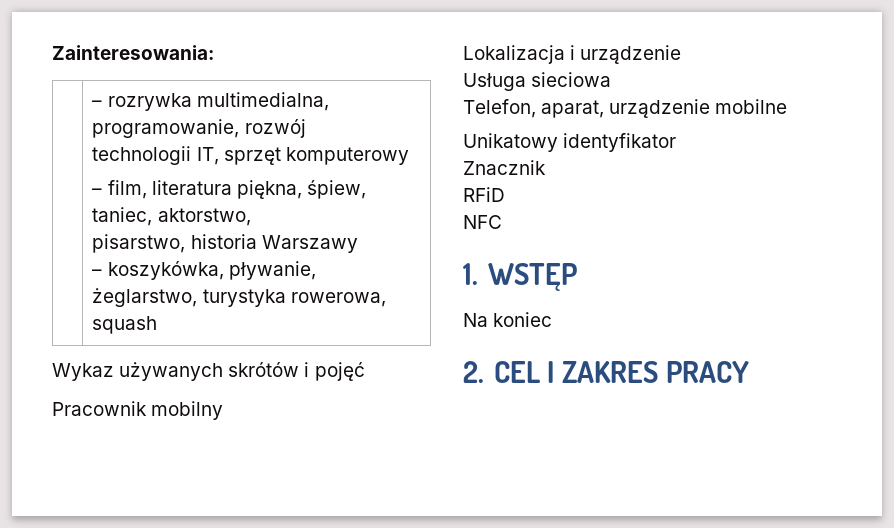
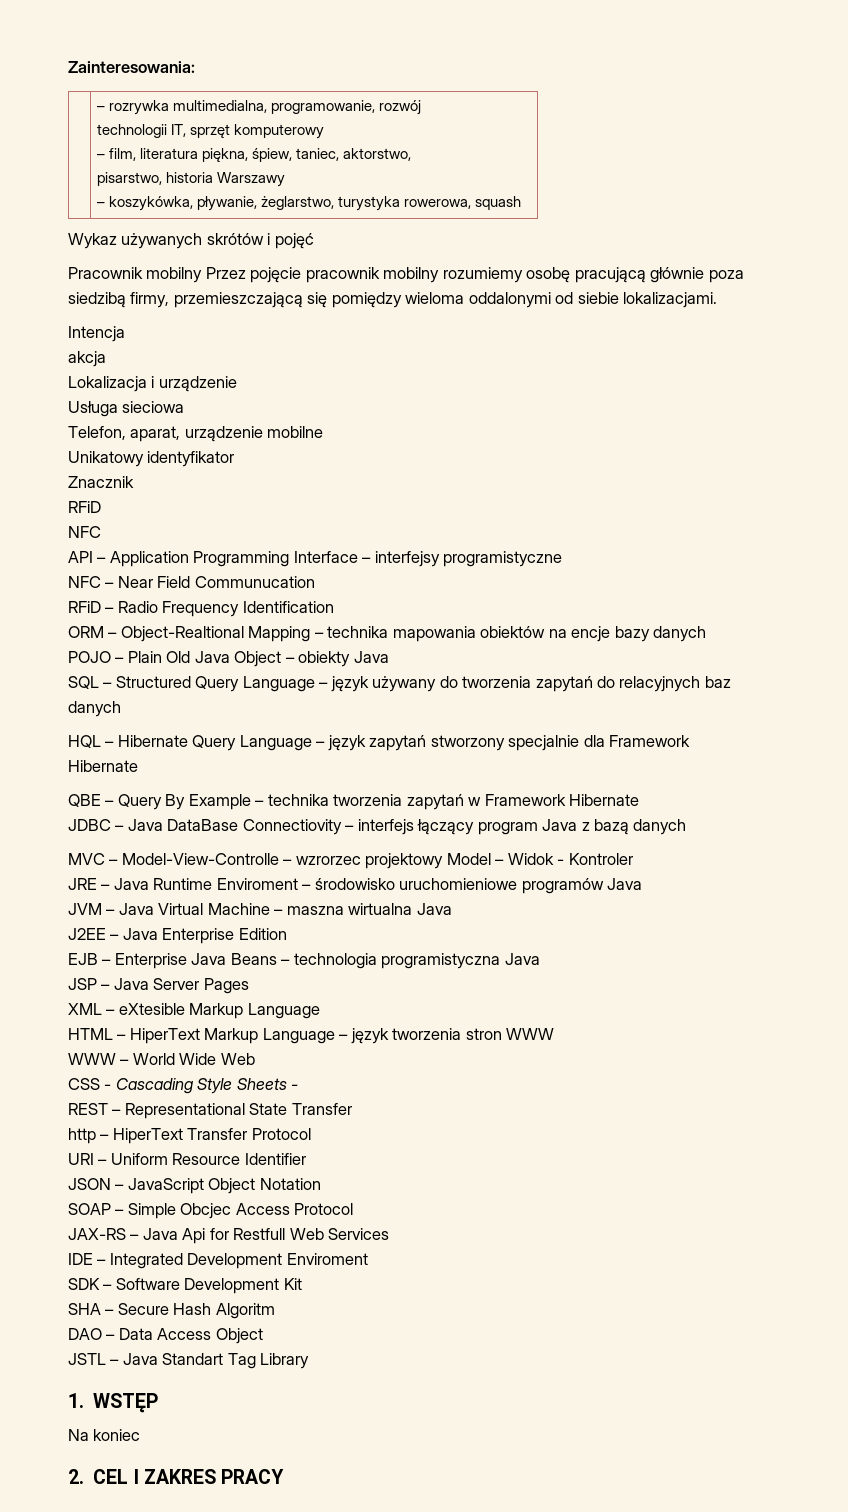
- Pracownik mobilny
+ Pracownik mobilny Przez pojęcie pracownik mobilny rozumiemy osobę pracującą głównie poza siedzibą firmy, przemieszczającą się pomiędzy wieloma oddalonymi od siebie lokalizacjami.
+ Intencja
+ akcja
+ API – Application Programming Interface – interfejsy programistyczne
+ NFC – Near Field Communucation
+ RFiD – Radio Frequency Identification
+ ORM – Object-Realtional Mapping – technika mapowania obiektów na encje bazy danych
+ POJO – Plain Old Java Object – obiekty Java
+ SQL – Structured Query Language – język używany do tworzenia zapytań do relacyjnych baz danych
+ HQL – Hibernate Query Language – język zapytań stworzony specjalnie dla Framework Hibernate
+ QBE – Query By Example – technika tworzenia zapytań w Framework Hibernate
+ JDBC – Java DataBase Connectiovity – interfejs łączący program Java z bazą danych
+ MVC – Model-View-Controlle – wzrorzec projektowy Model – Widok - Kontroler
+ JRE – Java Runtime Enviroment – środowisko uruchomieniowe programów Java
+ JVM – Java Virtual Machine – maszna wirtualna Java
+ J2EE – Java Enterprise Edition
+ EJB – Enterprise Java Beans – technologia programistyczna Java
+ JSP – Java Server Pages
+ XML – eXtesible Markup Language
+ HTML – HiperText Markup Language – język tworzenia stron WWW
+ WWW – World Wide Web
+ CSS - Cascading Style Sheets -
+ REST – Representational State Transfer
+ http – HiperText Transfer Protocol
+ URI – Uniform Resource Identifier
+ JSON – JavaScript Object Notation
+ SOAP – Simple Obcjec Access Protocol
+ JAX-RS – Java Api for Restfull Web Services
+ IDE – Integrated Development Enviroment
+ SDK – Software Development Kit
+ SHA – Secure Hash Algoritm
+ DAO – Data Access Object
+ JSTL – Java Standart Tag Library

